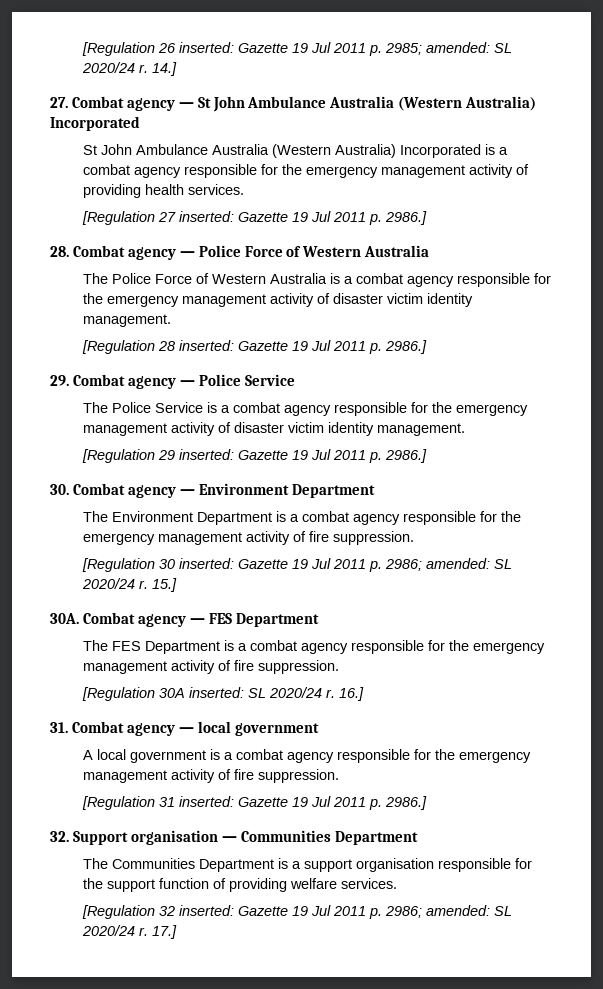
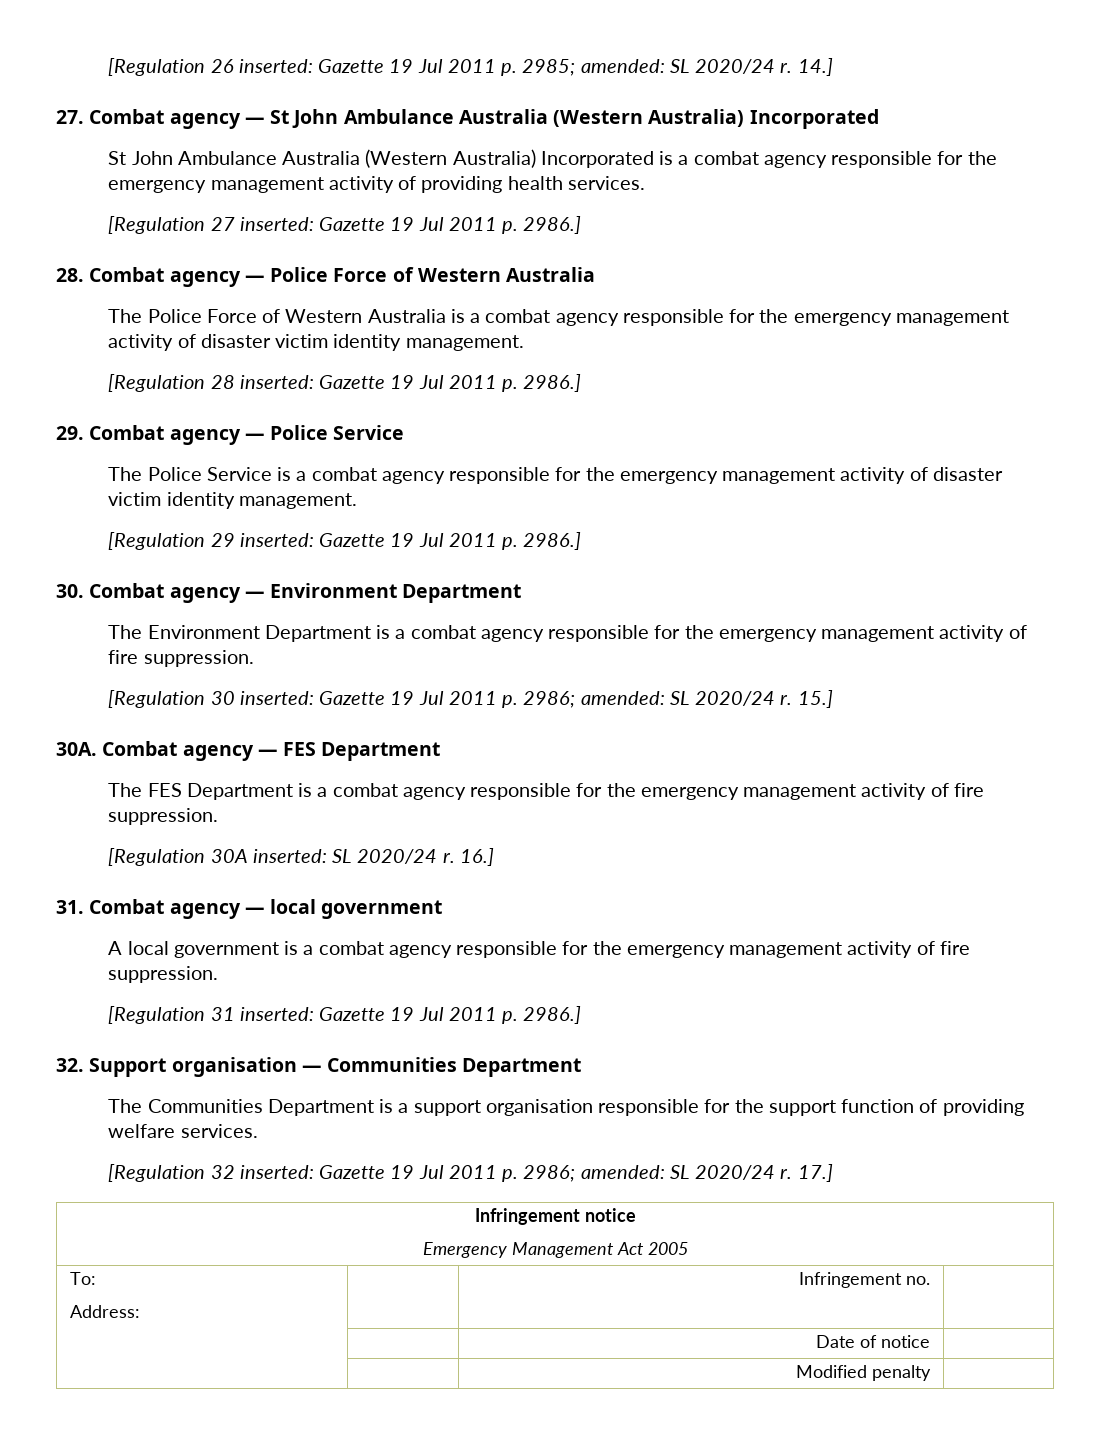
+ Infringement notice
+ Emergency Management Act 2005
+ To:
+ Address: | | Infringement no. |
+ | | Date of notice |
+ | | Modified penalty |

